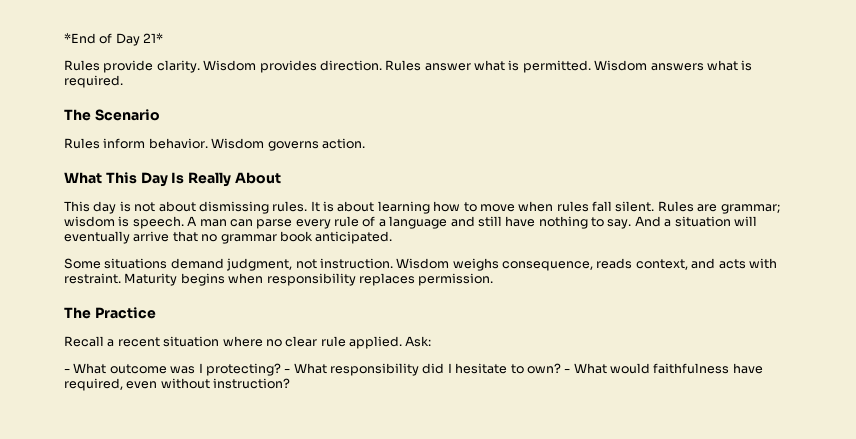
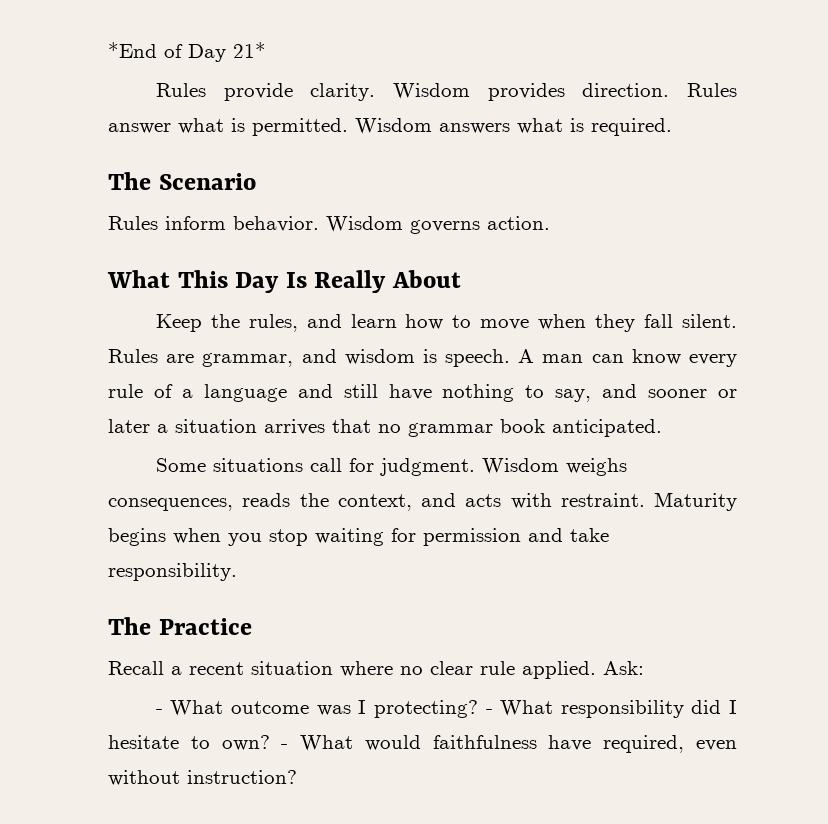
- This day is not about dismissing rules. It is about learning how to move when rules fall silent.
+ Keep the rules, and learn how to move when they fall silent.
- Rules are grammar; wisdom is speech.
+ Rules are grammar, and wisdom is speech.
- A man can parse every rule of a language and still have nothing to say. And a situation will eventually arrive that no grammar book anticipated.
+ A man can know every rule of a language and still have nothing to say, and sooner or later a situation arrives that no grammar book anticipated.
- Some situations demand judgment, not instruction. Wisdom weighs consequence, reads context, and acts with restraint.
+ Some situations call for judgment. Wisdom weighs consequences, reads the context, and acts with restraint.
- Maturity begins when responsibility replaces permission.
+ Maturity begins when you stop waiting for permission and take responsibility.

